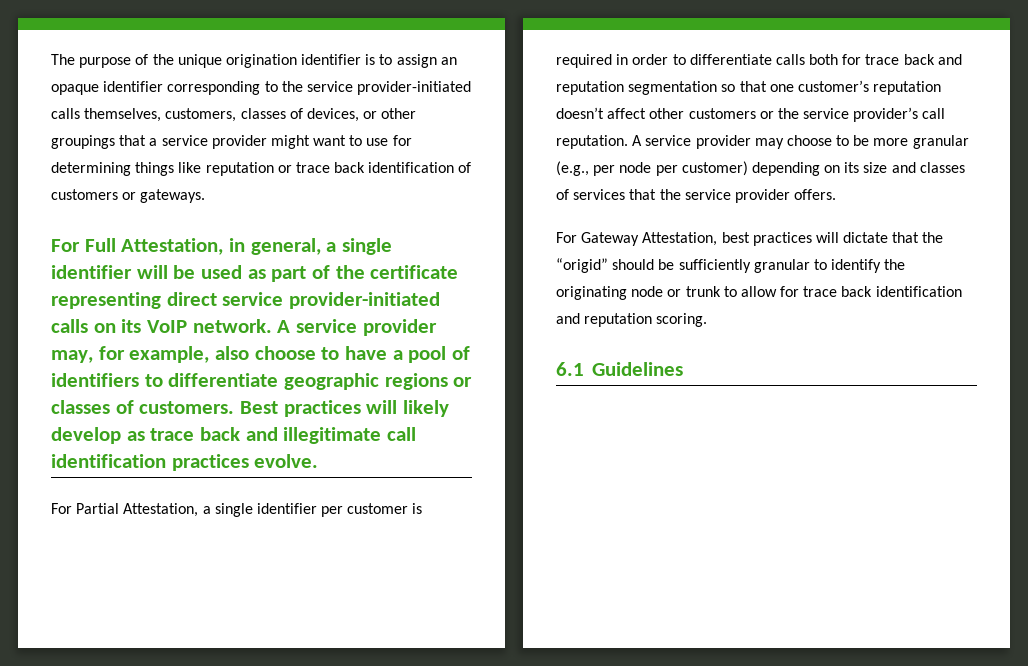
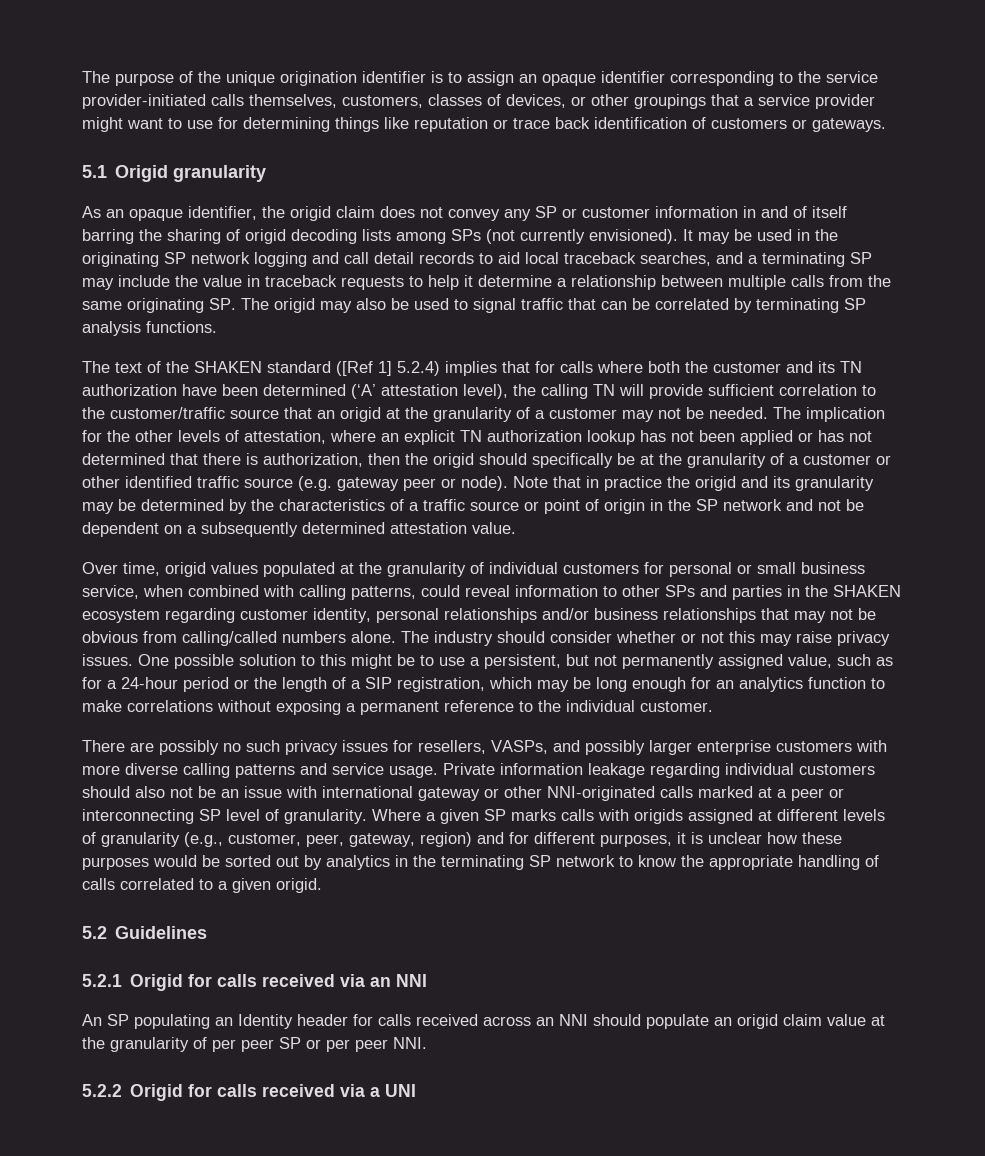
- For Full Attestation, in general, a single identifier will be used as part of the certificate representing direct service provider-initiated calls on its VoIP network. A service provider may, for example, also choose to have a pool of identifiers to differentiate geographic regions or classes of customers. Best practices will likely develop as trace back and illegitimate call identification practices evolve.
- For Partial Attestation, a single identifier per customer is required in order to differentiate calls both for trace back and reputation segmentation so that one customer’s reputation doesn’t affect other customers or the service provider’s call reputation. A service provider may choose to be more granular (e.g., per node per customer) depending on its size and classes of services that the service provider offers.
- For Gateway Attestation, best practices will dictate that the “origid” should be sufficiently granular to identify the originating node or trunk to allow for trace back identification and reputation scoring.
- 6.1 Guidelines
+ 5.1 Origid granularity
+ As an opaque identifier, the origid claim does not convey any SP or customer information in and of itself barring the sharing of origid decoding lists among SPs (not currently envisioned). It may be used in the originating SP network logging and call detail records to aid local traceback searches, and a terminating SP may include the value in traceback requests to help it determine a relationship between multiple calls from the same originating SP. The origid may also be used to signal traffic that can be correlated by terminating SP analysis functions.
+ The text of the SHAKEN standard ([Ref 1] 5.2.4) implies that for calls where both the customer and its TN authorization have been determined (‘A’ attestation level), the calling TN will provide sufficient correlation to the customer/traffic source that an origid at the granularity of a customer may not be needed. The implication for the other levels of attestation, where an explicit TN authorization lookup has not been applied or has not determined that there is authorization, then the origid should specifically be at the granularity of a customer or other identified traffic source (e.g. gateway peer or node). Note that in practice the origid and its granularity may be determined by the characteristics of a traffic source or point of origin in the SP network and not be dependent on a subsequently determined attestation value.
+ Over time, origid values populated at the granularity of individual customers for personal or small business service, when combined with calling patterns, could reveal information to other SPs and parties in the SHAKEN ecosystem regarding customer identity, personal relationships and/or business relationships that may not be obvious from calling/called numbers alone. The industry should consider whether or not this may raise privacy issues. One possible solution to this might be to use a persistent, but not permanently assigned value, such as for a 24-hour period or the length of a SIP registration, which may be long enough for an analytics function to make correlations without exposing a permanent reference to the individual customer.
+ There are possibly no such privacy issues for resellers, VASPs, and possibly larger enterprise customers with more diverse calling patterns and service usage. Private information leakage regarding individual customers should also not be an issue with international gateway or other NNI-originated calls marked at a peer or interconnecting SP level of granularity. Where a given SP marks calls with origids assigned at different levels of granularity (e.g., customer, peer, gateway, region) and for different purposes, it is unclear how these purposes would be sorted out by analytics in the terminating SP network to know the appropriate handling of calls correlated to a given origid.
+ 5.2 Guidelines
+ 5.2.1 Origid for calls received via an NNI
+ An SP populating an Identity header for calls received across an NNI should populate an origid claim value at the granularity of per peer SP or per peer NNI.
+ 5.2.2 Origid for calls received via a UNI

